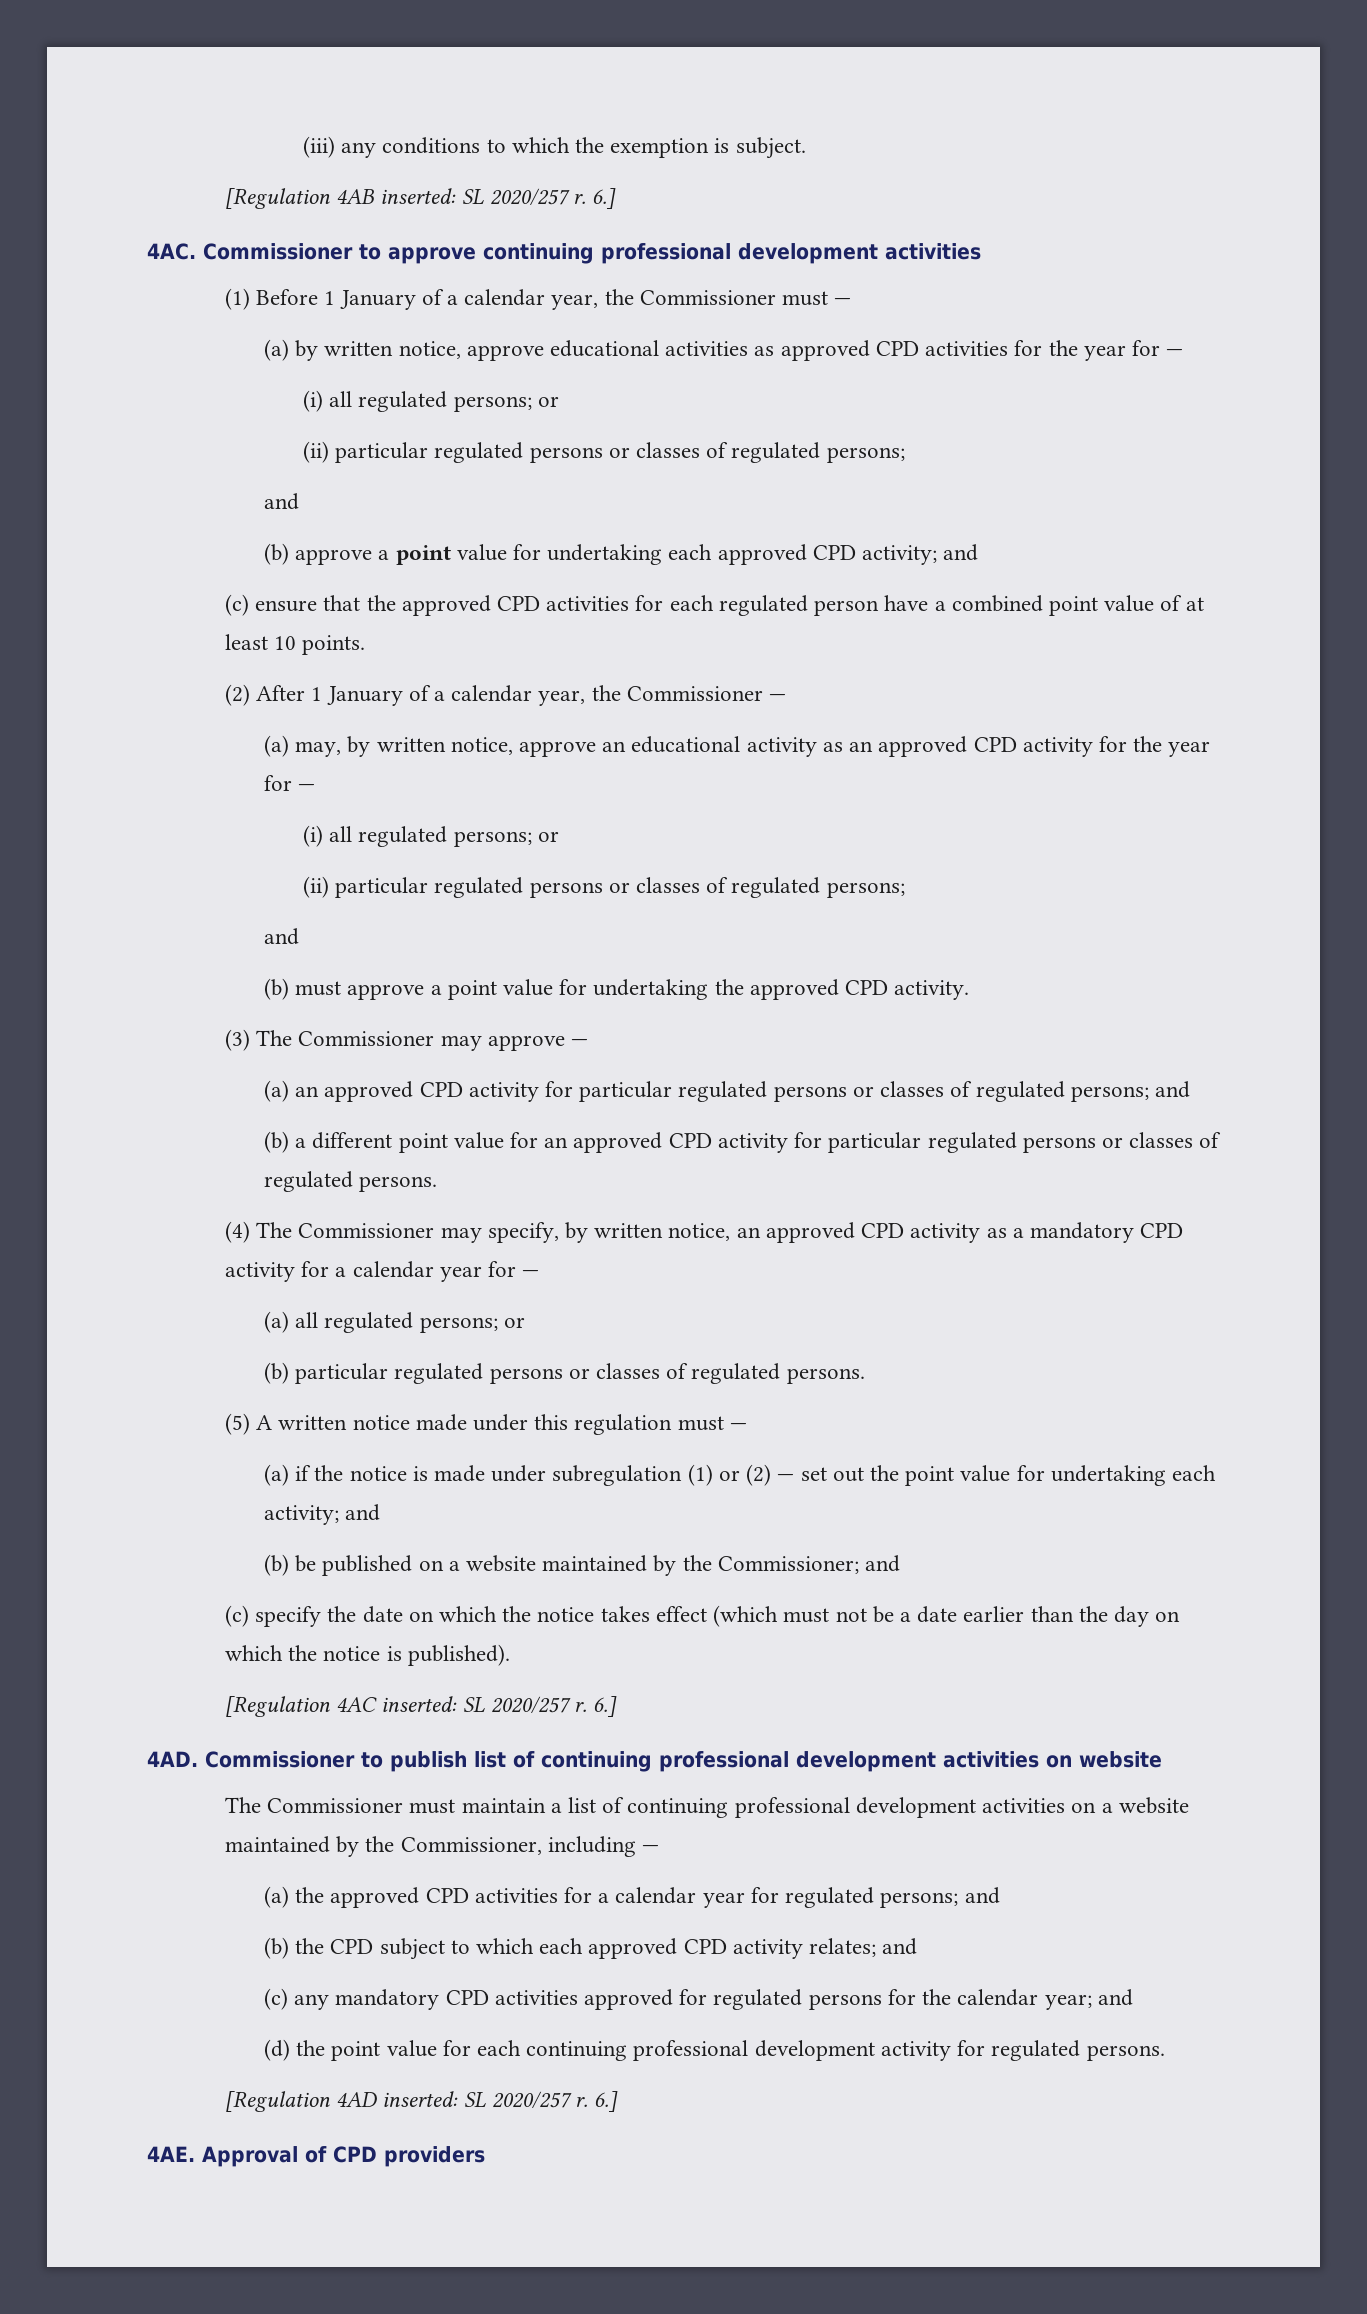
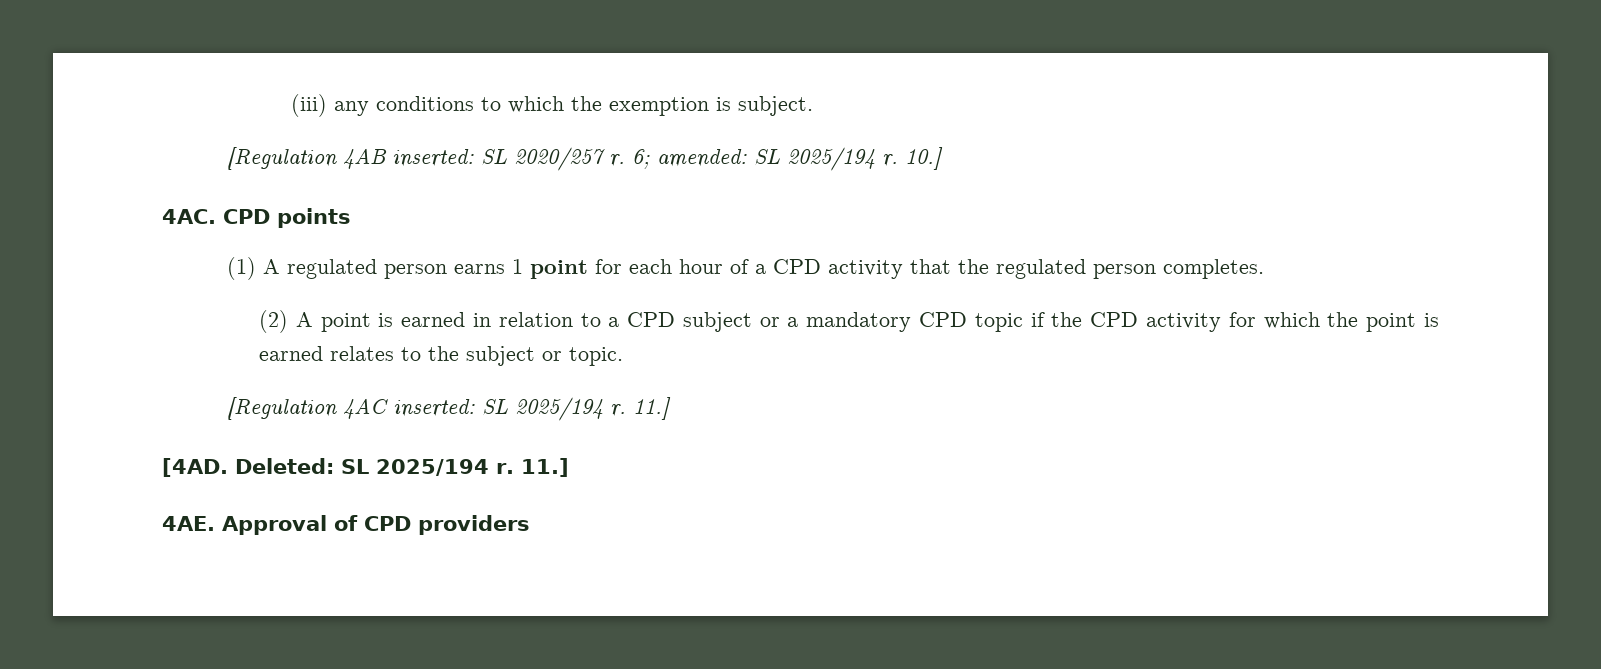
- [Regulation 4AB inserted: SL 2020/257 r. 6.]
- 4AC. Commissioner to approve continuing professional development activities
- (1) Before 1 January of a calendar year, the Commissioner must —
- (a) by written notice, approve educational activities as approved CPD activities for the year for —
- (i) all regulated persons; or
- (ii) particular regulated persons or classes of regulated persons;
- and
- (b) approve a point value for undertaking each approved CPD activity; and
- (c) ensure that the approved CPD activities for each regulated person have a combined point value of at least 10 points.
- (2) After 1 January of a calendar year, the Commissioner —
- (a) may, by written notice, approve an educational activity as an approved CPD activity for the year for —
- (i) all regulated persons; or
- (ii) particular regulated persons or classes of regulated persons;
- and
- (b) must approve a point value for undertaking the approved CPD activity.
- (3) The Commissioner may approve —
- (a) an approved CPD activity for particular regulated persons or classes of regulated persons; and
- (b) a different point value for an approved CPD activity for particular regulated persons or classes of regulated persons.
- (4) The Commissioner may specify, by written notice, an approved CPD activity as a mandatory CPD activity for a calendar year for —
- (a) all regulated persons; or
- (b) particular regulated persons or classes of regulated persons.
- (5) A written notice made under this regulation must —
- (a) if the notice is made under subregulation (1) or (2) — set out the point value for undertaking each activity; and
- (b) be published on a website maintained by the Commissioner; and
- (c) specify the date on which the notice takes effect (which must not be a date earlier than the day on which the notice is published).
- [Regulation 4AC inserted: SL 2020/257 r. 6.]
- 4AD. Commissioner to publish list of continuing professional development activities on website
- The Commissioner must maintain a list of continuing professional development activities on a website maintained by the Commissioner, including —
- (a) the approved CPD activities for a calendar year for regulated persons; and
- (b) the CPD subject to which each approved CPD activity relates; and
- (c) any mandatory CPD activities approved for regulated persons for the calendar year; and
- (d) the point value for each continuing professional development activity for regulated persons.
- [Regulation 4AD inserted: SL 2020/257 r. 6.]
+ [Regulation 4AB inserted: SL 2020/257 r. 6; amended: SL 2025/194 r. 10.]
+ 4AC. CPD points
+ (1) A regulated person earns 1 point for each hour of a CPD activity that the regulated person completes.
+ (2) A point is earned in relation to a CPD subject or a mandatory CPD topic if the CPD activity for which the point is earned relates to the subject or topic.
+ [Regulation 4AC inserted: SL 2025/194 r. 11.]
+ [4AD. Deleted: SL 2025/194 r. 11.]

